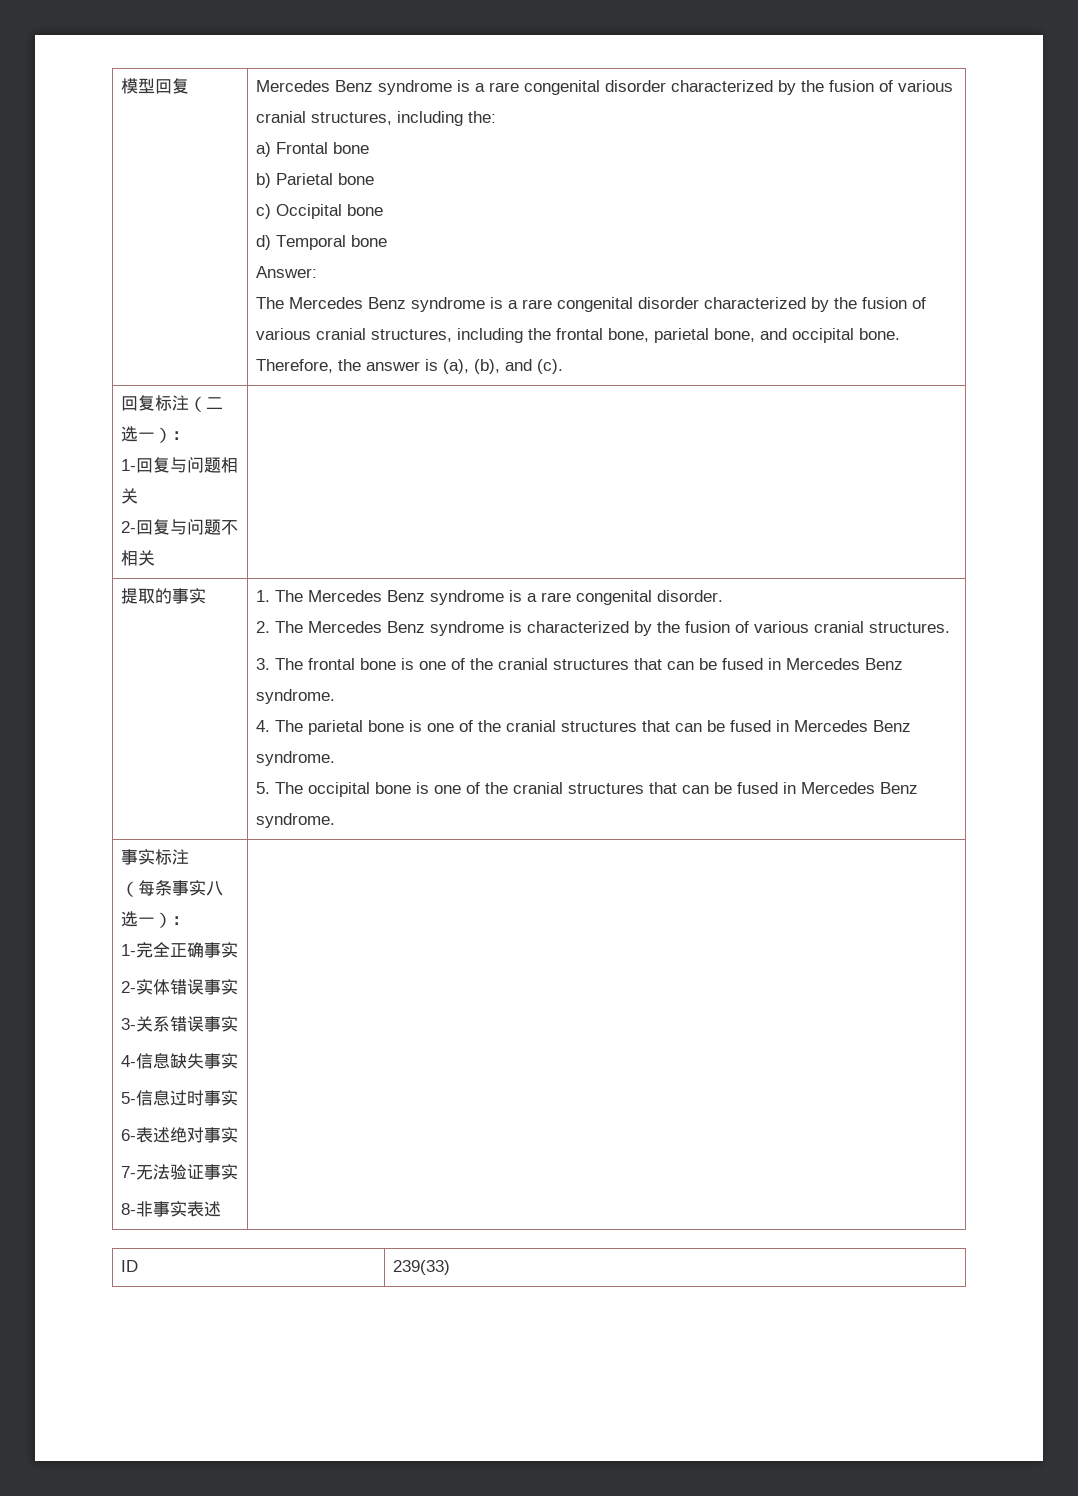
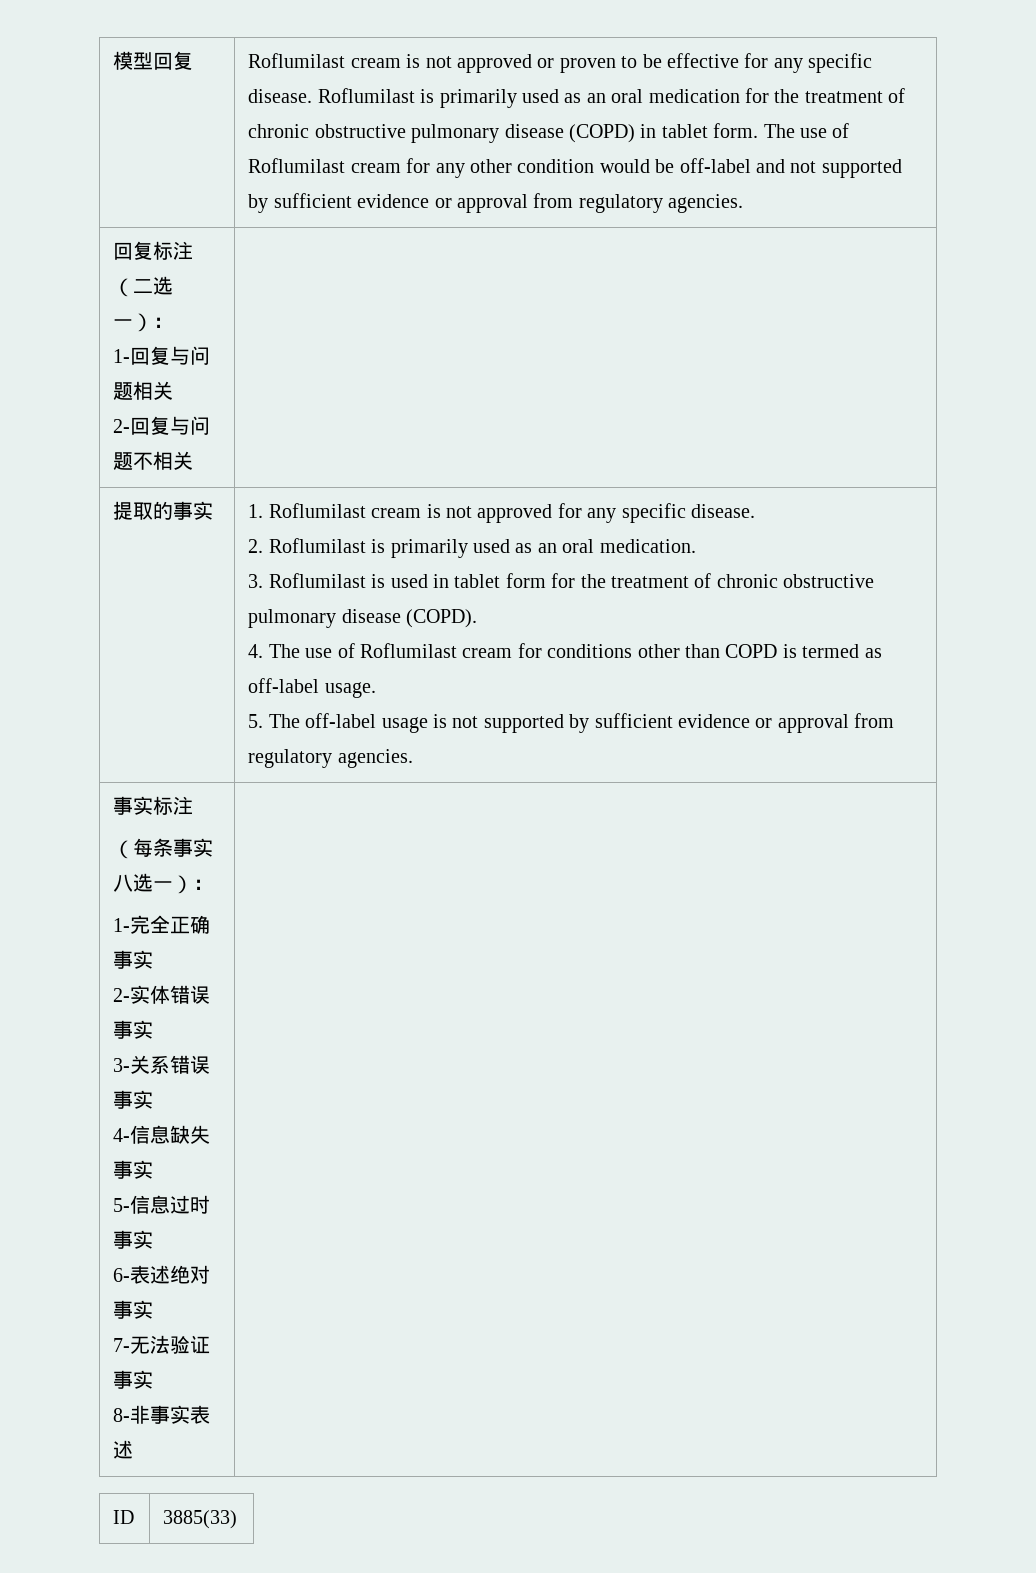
- Mercedes Benz syndrome is a rare congenital disorder characterized by the fusion of various cranial structures, including the:
- a) Frontal bone
- b) Parietal bone
- c) Occipital bone
- d) Temporal bone
- Answer:
- The Mercedes Benz syndrome is a rare congenital disorder characterized by the fusion of various cranial structures, including the frontal bone, parietal bone, and occipital bone. Therefore, the answer is (a), (b), and (c).
+ Roflumilast cream is not approved or proven to be effective for any specific disease. Roflumilast is primarily used as an oral medication for the treatment of chronic obstructive pulmonary disease (COPD) in tablet form. The use of Roflumilast cream for any other condition would be off-label and not supported by sufficient evidence or approval from regulatory agencies.
- 1. The Mercedes Benz syndrome is a rare congenital disorder.
- 2. The Mercedes Benz syndrome is characterized by the fusion of various cranial structures.
- 3. The frontal bone is one of the cranial structures that can be fused in Mercedes Benz syndrome.
- 4. The parietal bone is one of the cranial structures that can be fused in Mercedes Benz syndrome.
- 5. The occipital bone is one of the cranial structures that can be fused in Mercedes Benz syndrome.
+ 1. Roflumilast cream is not approved for any specific disease.
+ 2. Roflumilast is primarily used as an oral medication.
+ 3. Roflumilast is used in tablet form for the treatment of chronic obstructive pulmonary disease (COPD).
+ 4. The use of Roflumilast cream for conditions other than COPD is termed as off-label usage.
+ 5. The off-label usage is not supported by sufficient evidence or approval from regulatory agencies.
- ID | 239(33)
+ ID | 3885(33)

